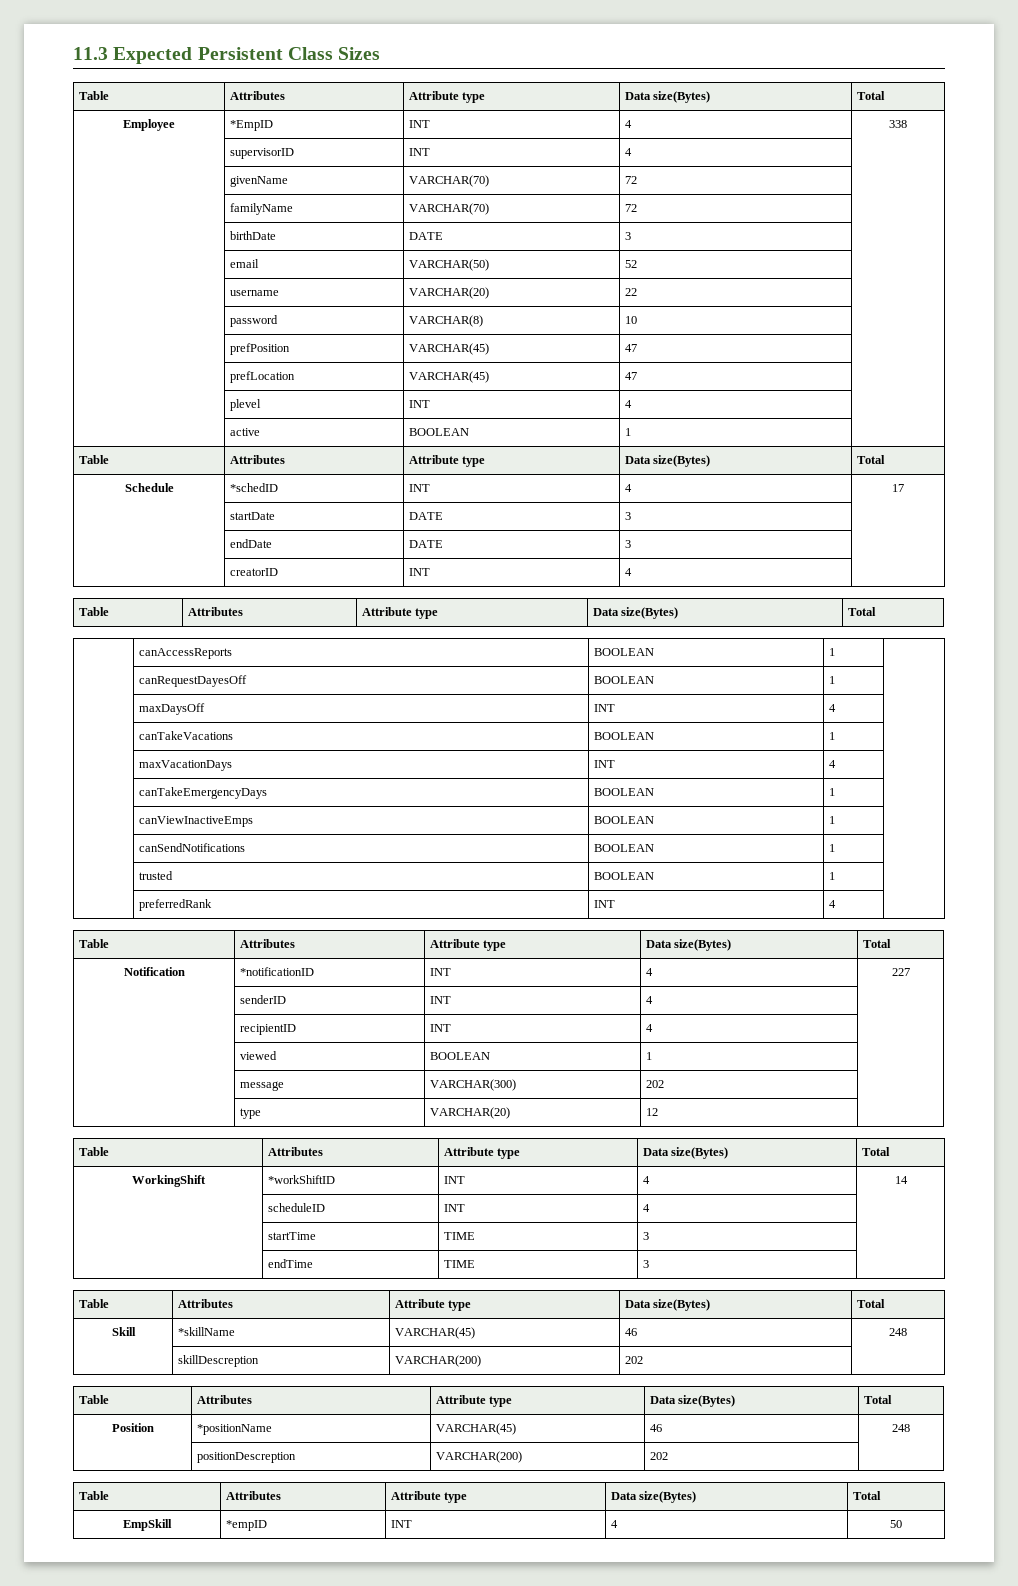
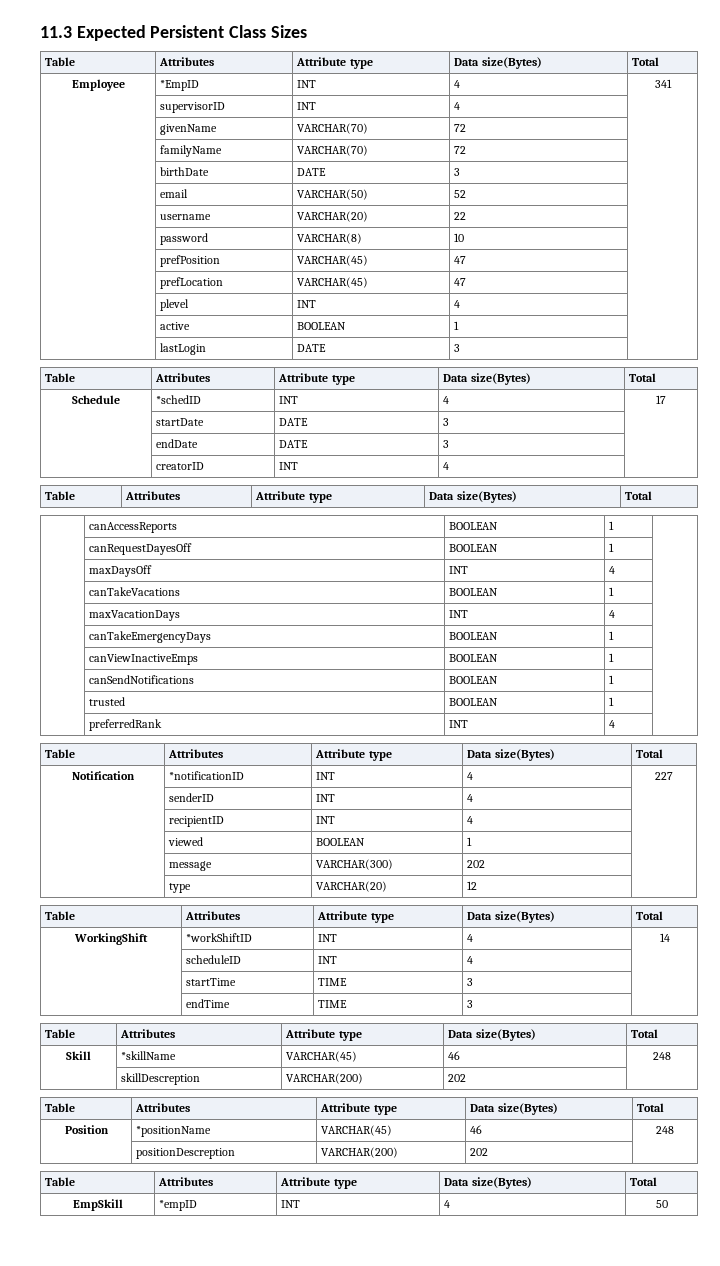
- Employee | *EmpID | INT | 4 | 338
+ Employee | *EmpID | INT | 4 | 341
+ | lastLogin | DATE | 3 |

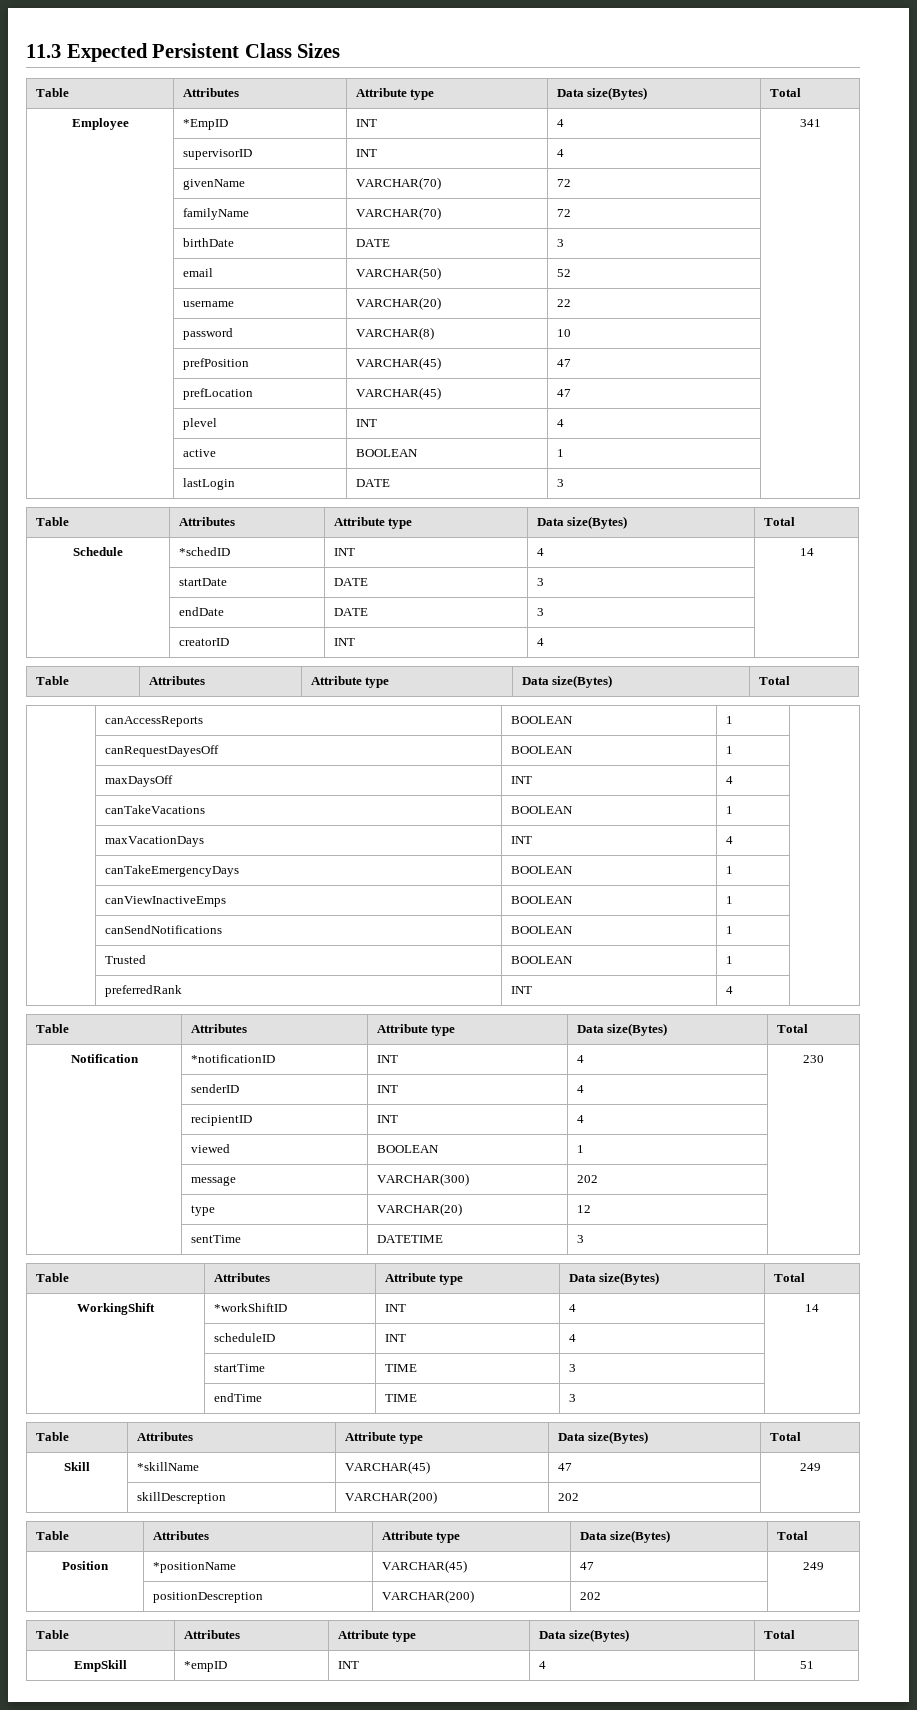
- Schedule | *schedID | INT | 4 | 17
+ Schedule | *schedID | INT | 4 | 14
- | trusted | BOOLEAN | 1 |
+ | Trusted | BOOLEAN | 1 |
- Notification | *notificationID | INT | 4 | 227
+ Notification | *notificationID | INT | 4 | 230
+ | sentTime | DATETIME | 3 |
- Skill | *skillName | VARCHAR(45) | 46 | 248
+ Skill | *skillName | VARCHAR(45) | 47 | 249
- Position | *positionName | VARCHAR(45) | 46 | 248
+ Position | *positionName | VARCHAR(45) | 47 | 249
- EmpSkill | *empID | INT | 4 | 50
+ EmpSkill | *empID | INT | 4 | 51

